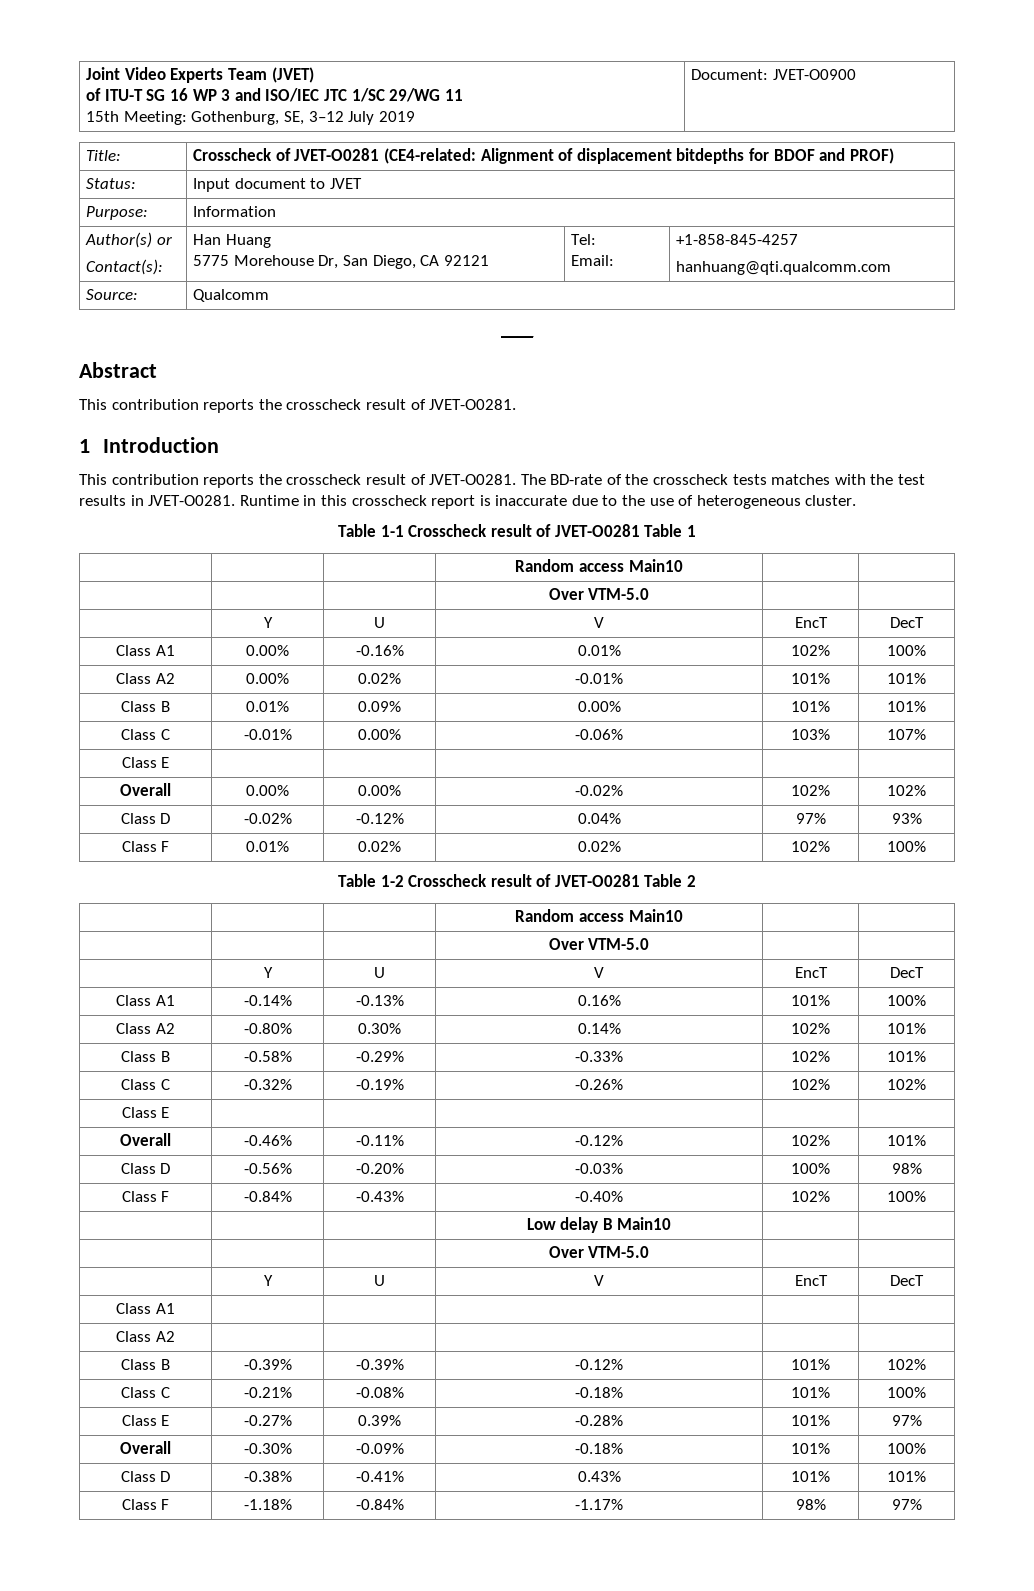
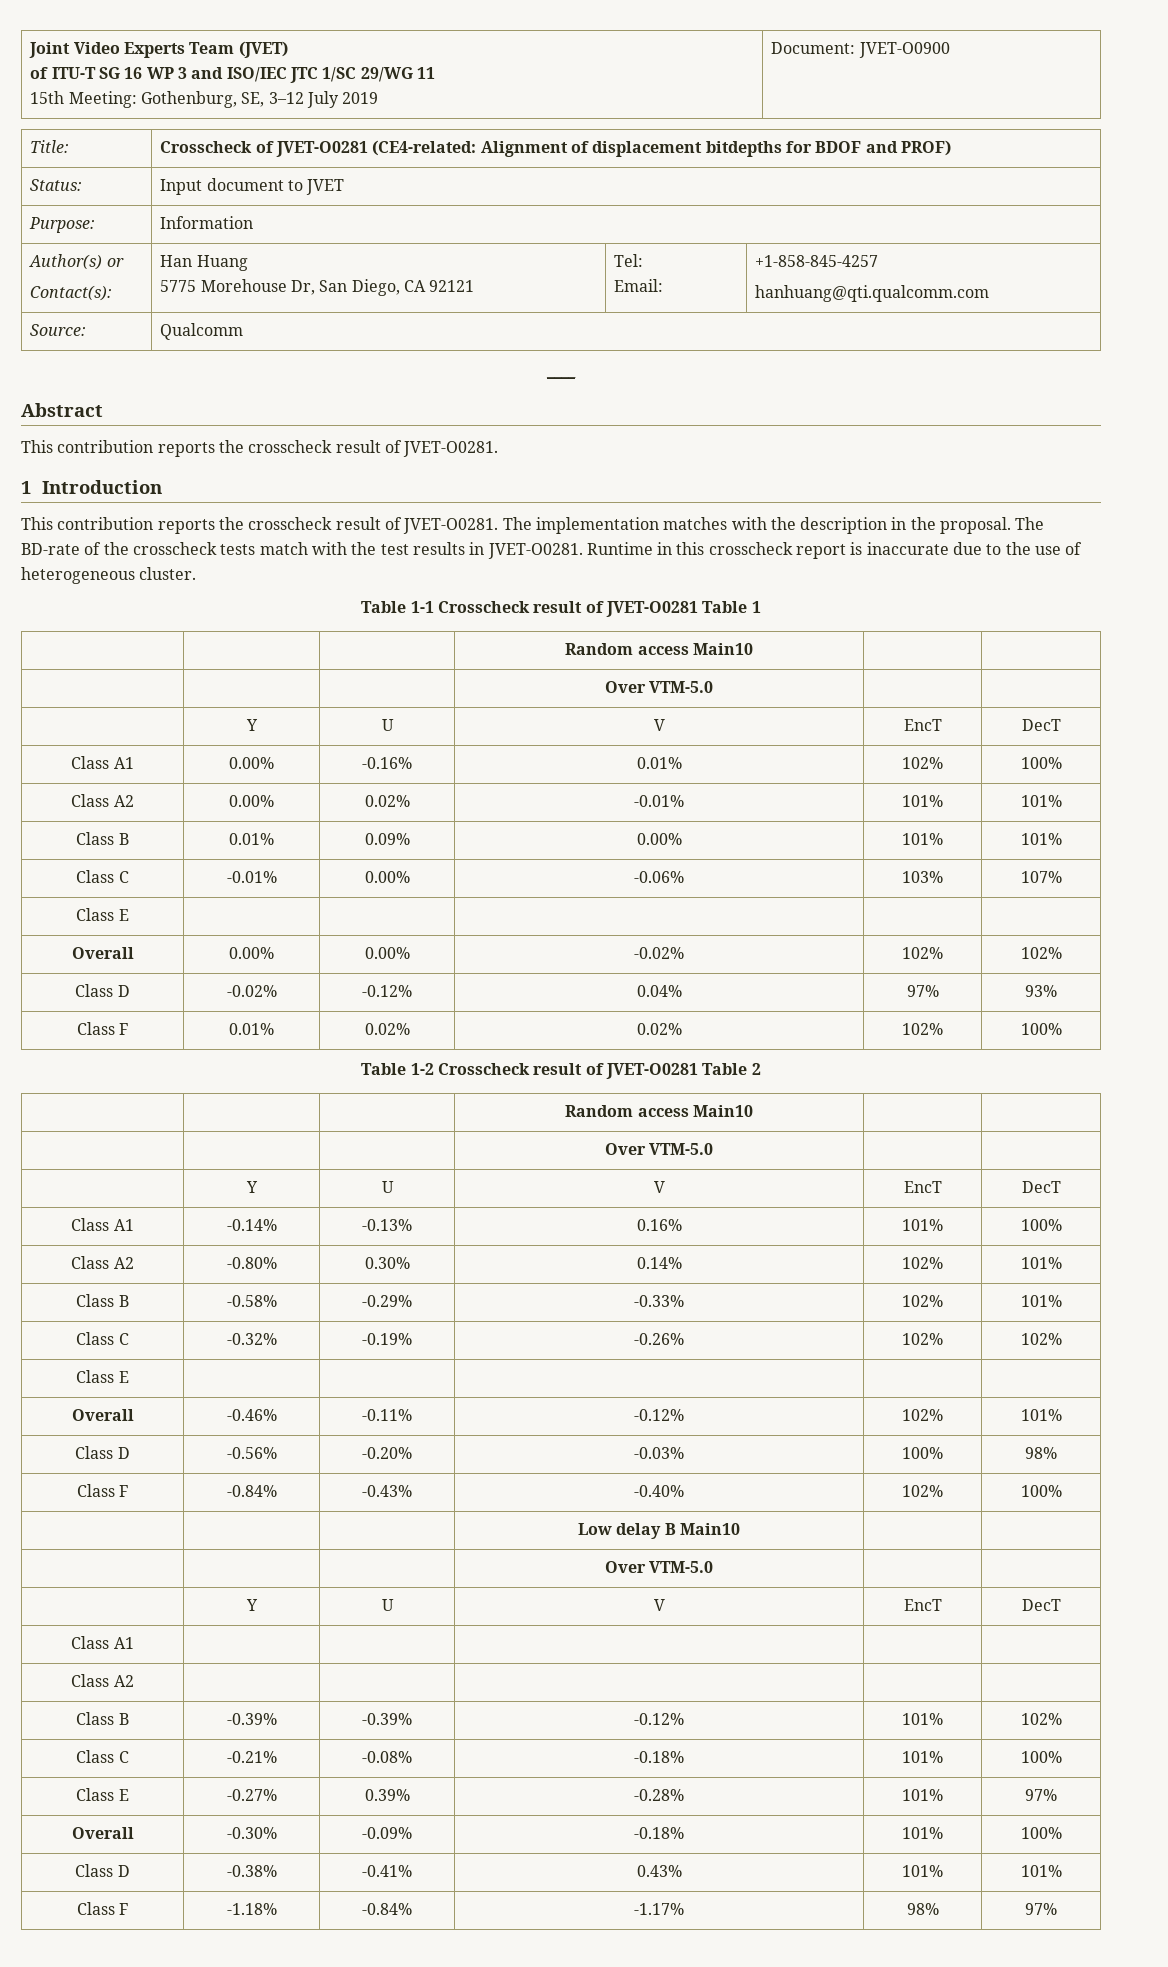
- The BD-rate of the crosscheck tests matches with the test results in JVET-O0281.
+ The implementation matches with the description in the proposal. The BD-rate of the crosscheck tests match with the test results in JVET-O0281.

